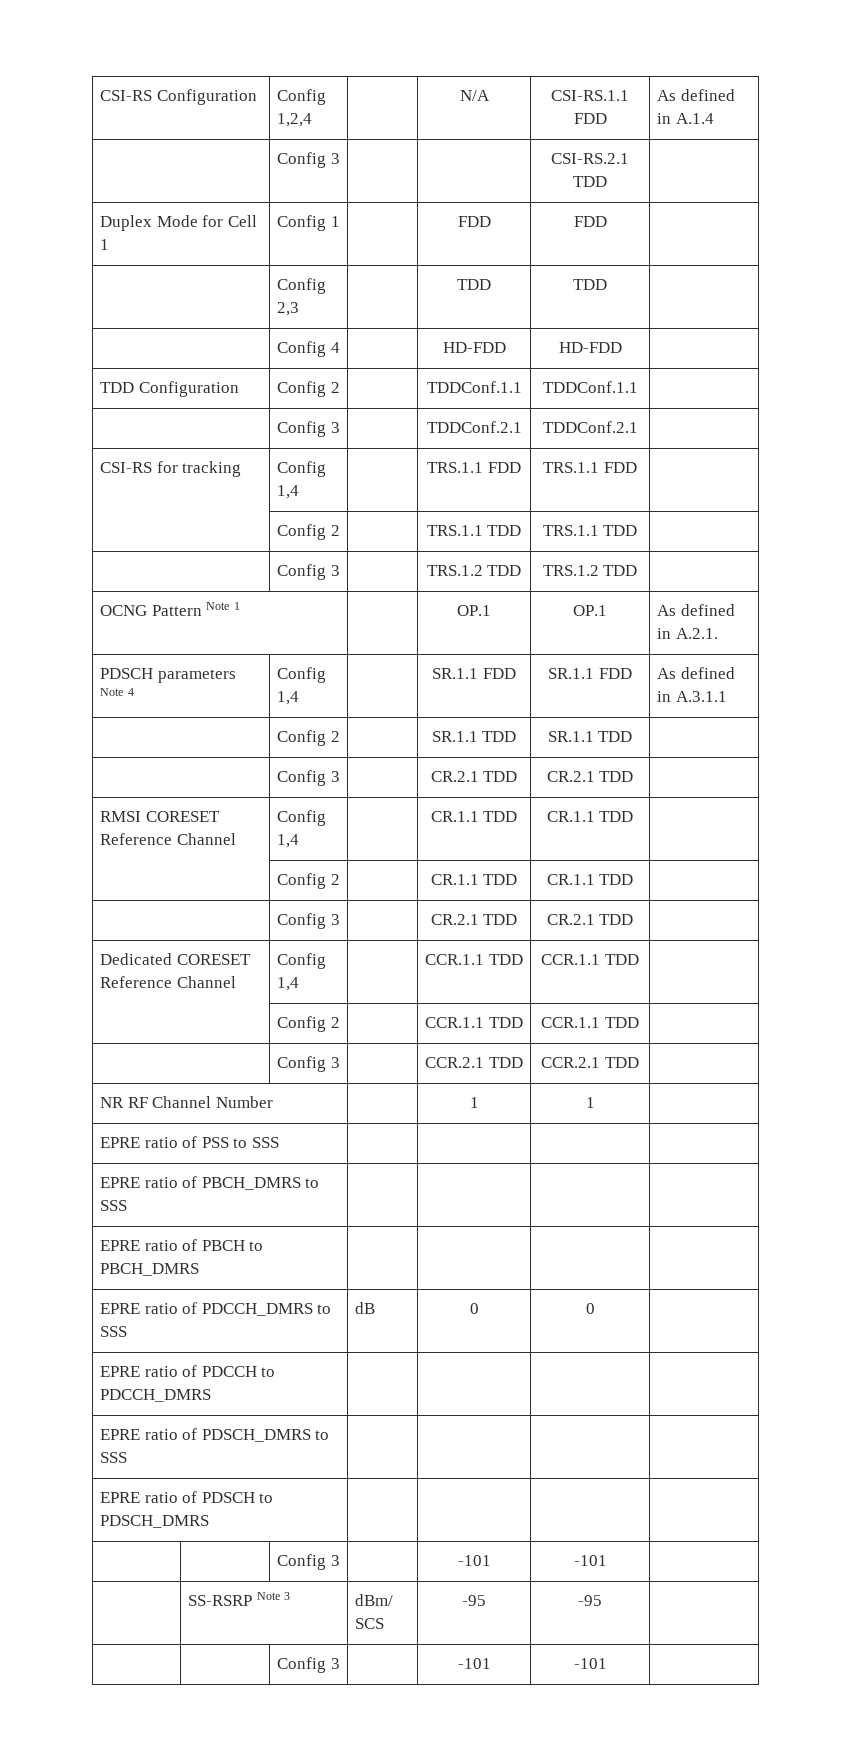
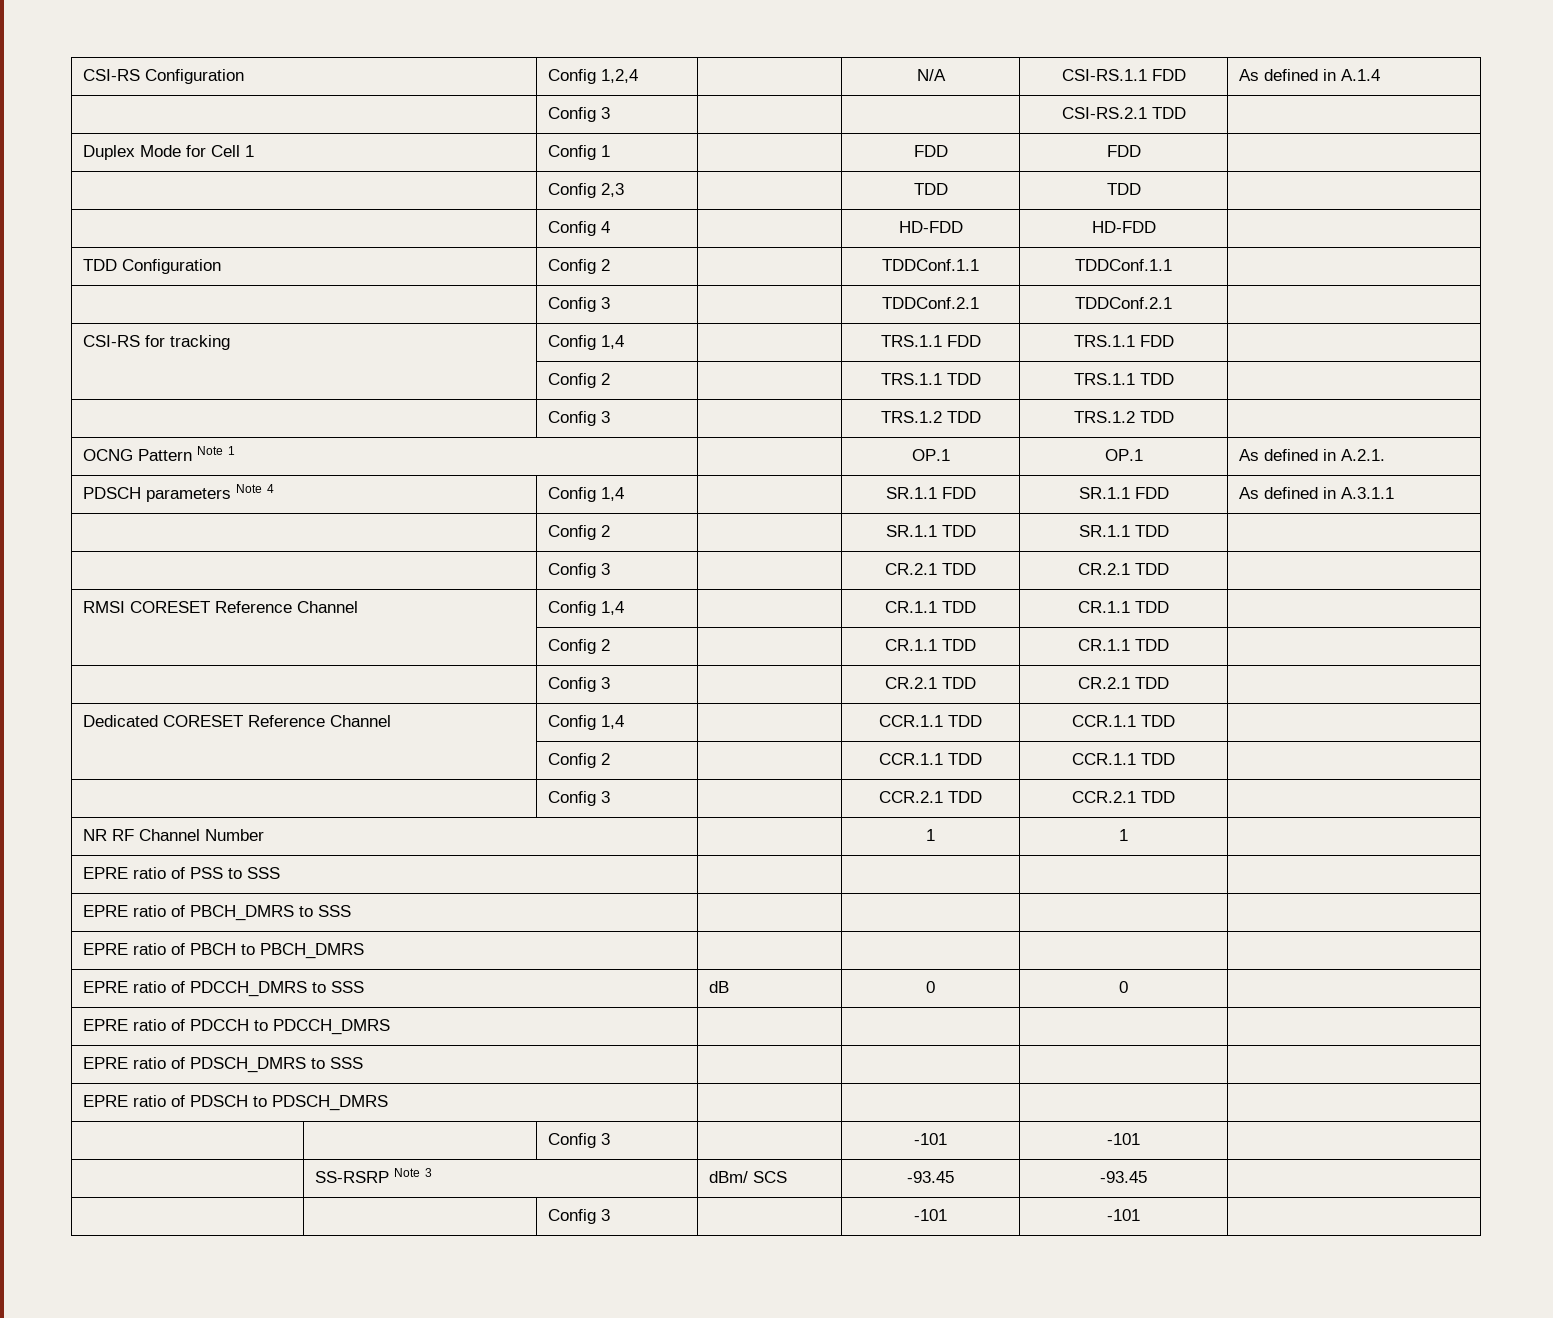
- | SS-RSRP Note 3 | dBm/ SCS | -95 | -95 |
+ | SS-RSRP Note 3 | dBm/ SCS | -93.45 | -93.45 |

